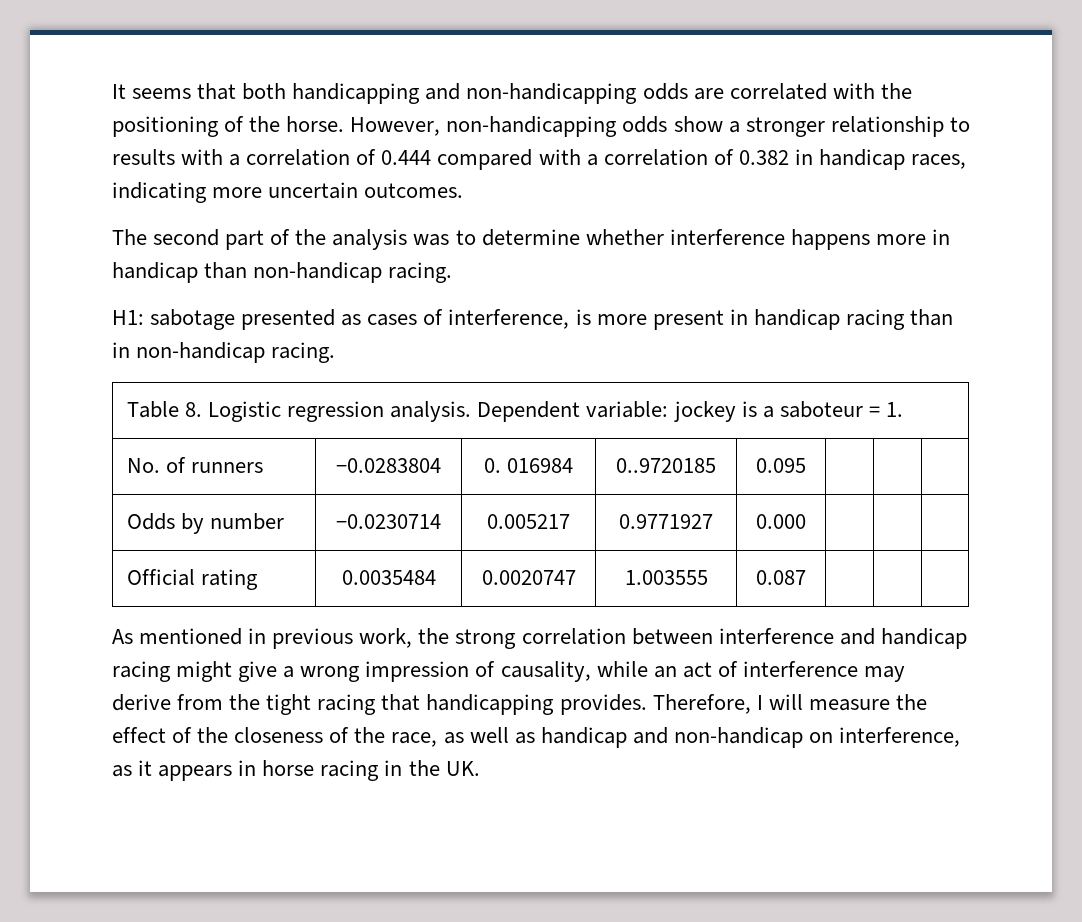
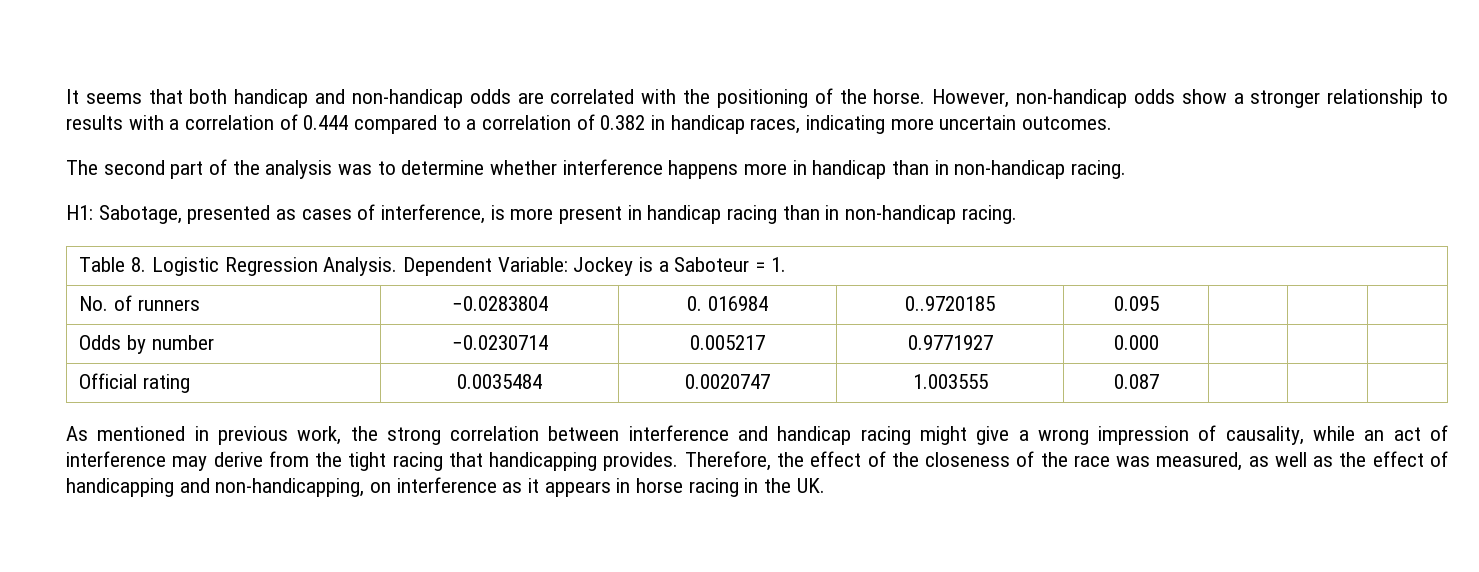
- It seems that both handicapping and non-handicapping odds are correlated with the positioning of the horse.
+ It seems that both handicap and non-handicap odds are correlated with the positioning of the horse.
- However, non-handicapping odds show a stronger relationship to results with a correlation of 0.444 compared with a correlation of 0.382 in handicap races, indicating more uncertain outcomes.
+ However, non-handicap odds show a stronger relationship to results with a correlation of 0.444 compared to a correlation of 0.382 in handicap races, indicating more uncertain outcomes.
- The second part of the analysis was to determine whether interference happens more in handicap than non-handicap racing.
+ The second part of the analysis was to determine whether interference happens more in handicap than in non-handicap racing.
- H1: sabotage presented as cases of interference, is more present in handicap racing than in non-handicap racing.
+ H1: Sabotage, presented as cases of interference, is more present in handicap racing than in non-handicap racing.
- Table 8. Logistic regression analysis. Dependent variable: jockey is a saboteur = 1.
+ Table 8. Logistic Regression Analysis. Dependent Variable: Jockey is a Saboteur = 1.
- Therefore, I will measure the effect of the closeness of the race, as well as handicap and non-handicap on interference, as it appears in horse racing in the UK.
+ Therefore, the effect of the closeness of the race was measured, as well as the effect of handicapping and non-handicapping, on interference as it appears in horse racing in the UK.

